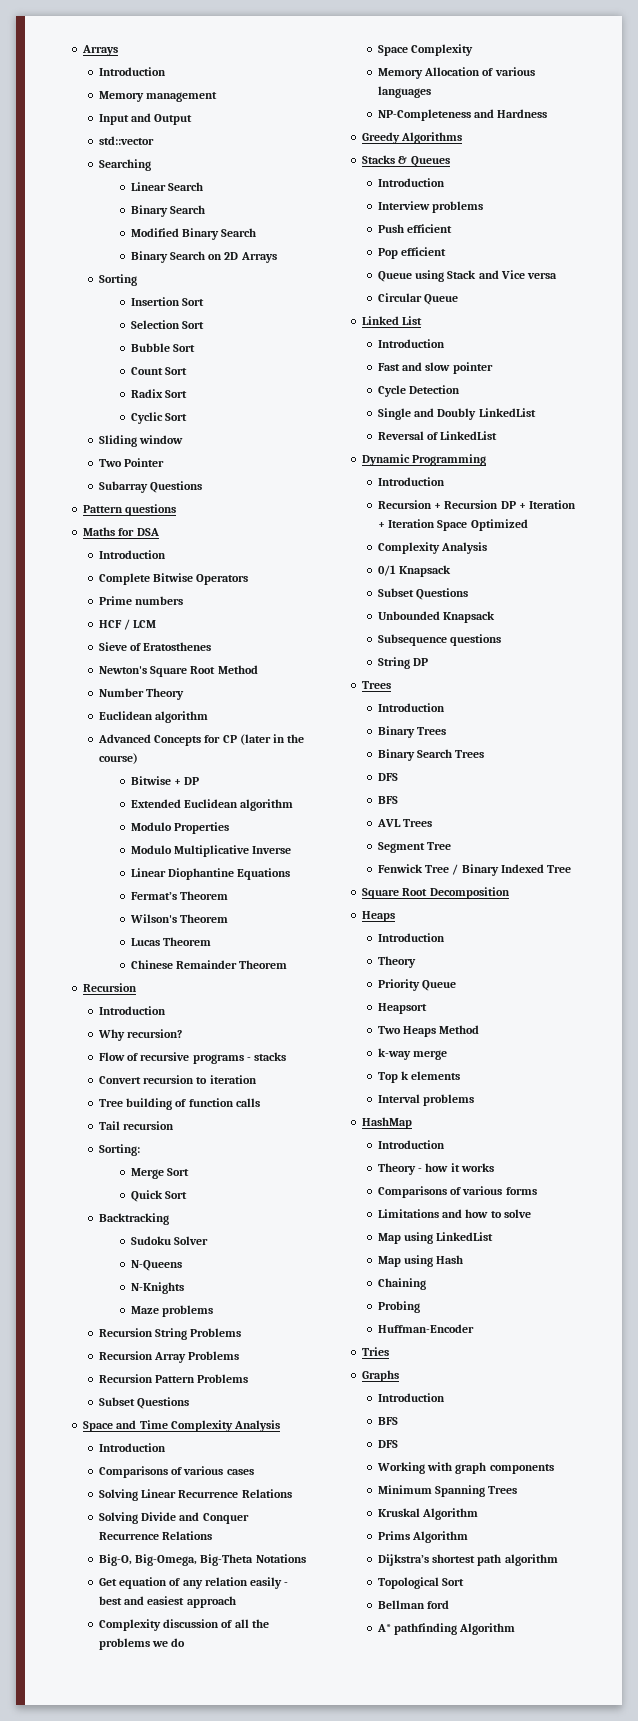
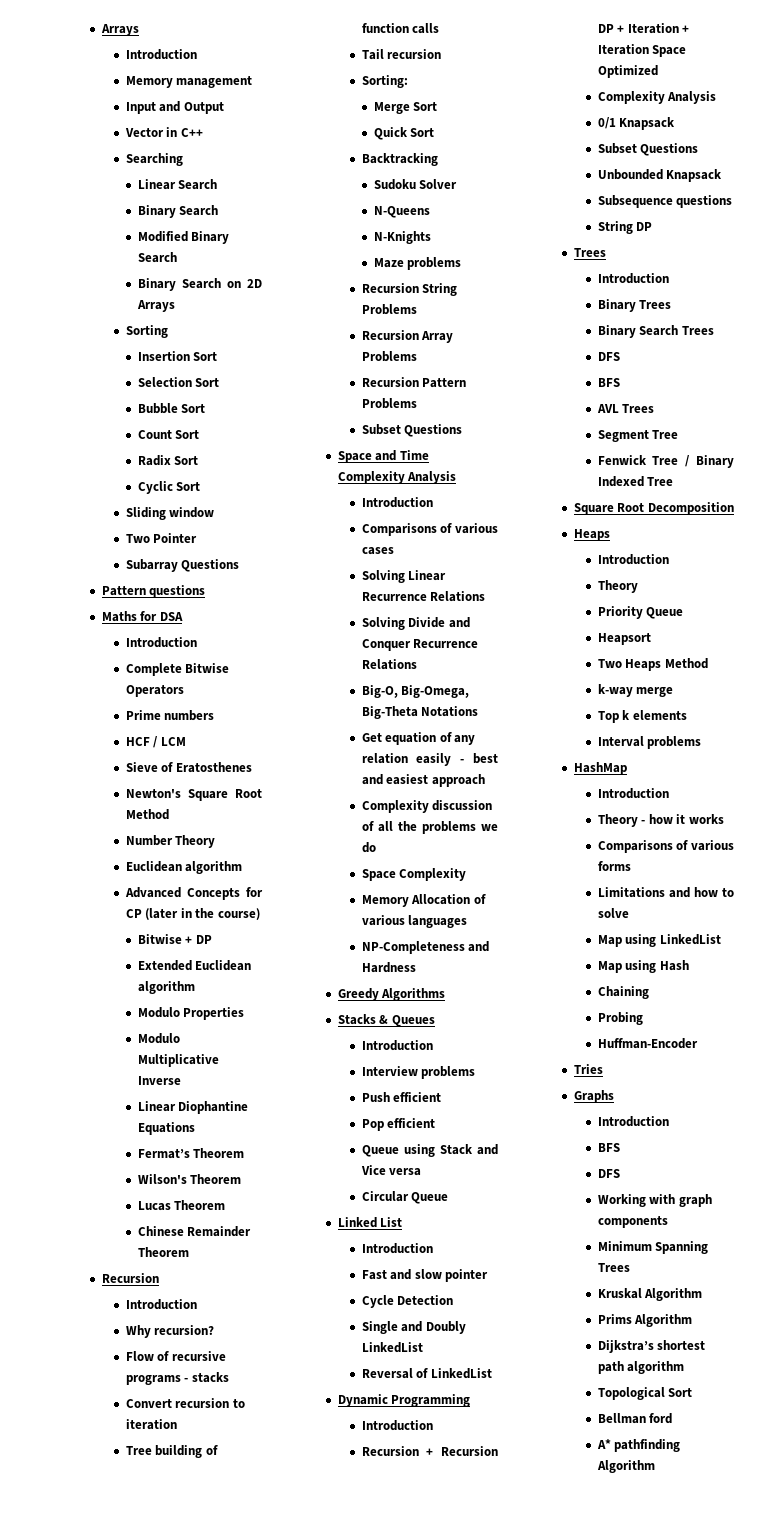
- std::vector
+ Vector in C++

